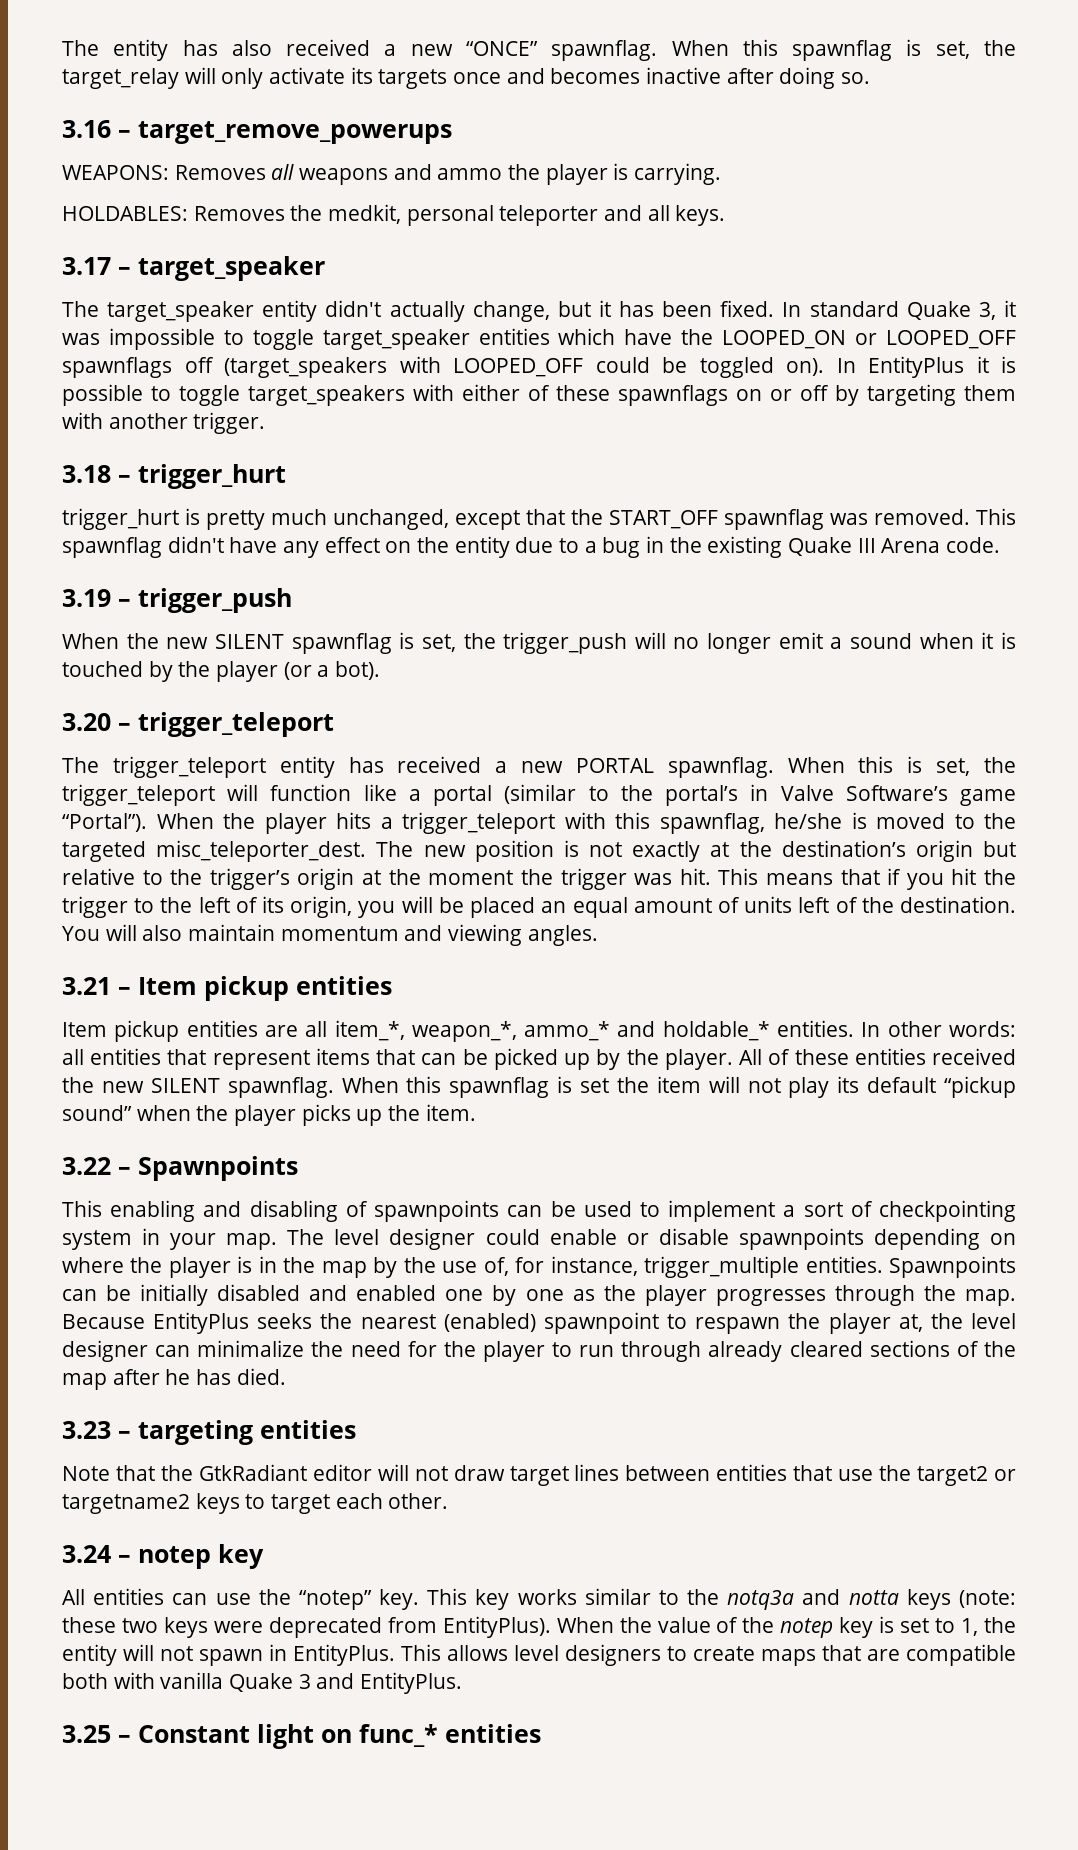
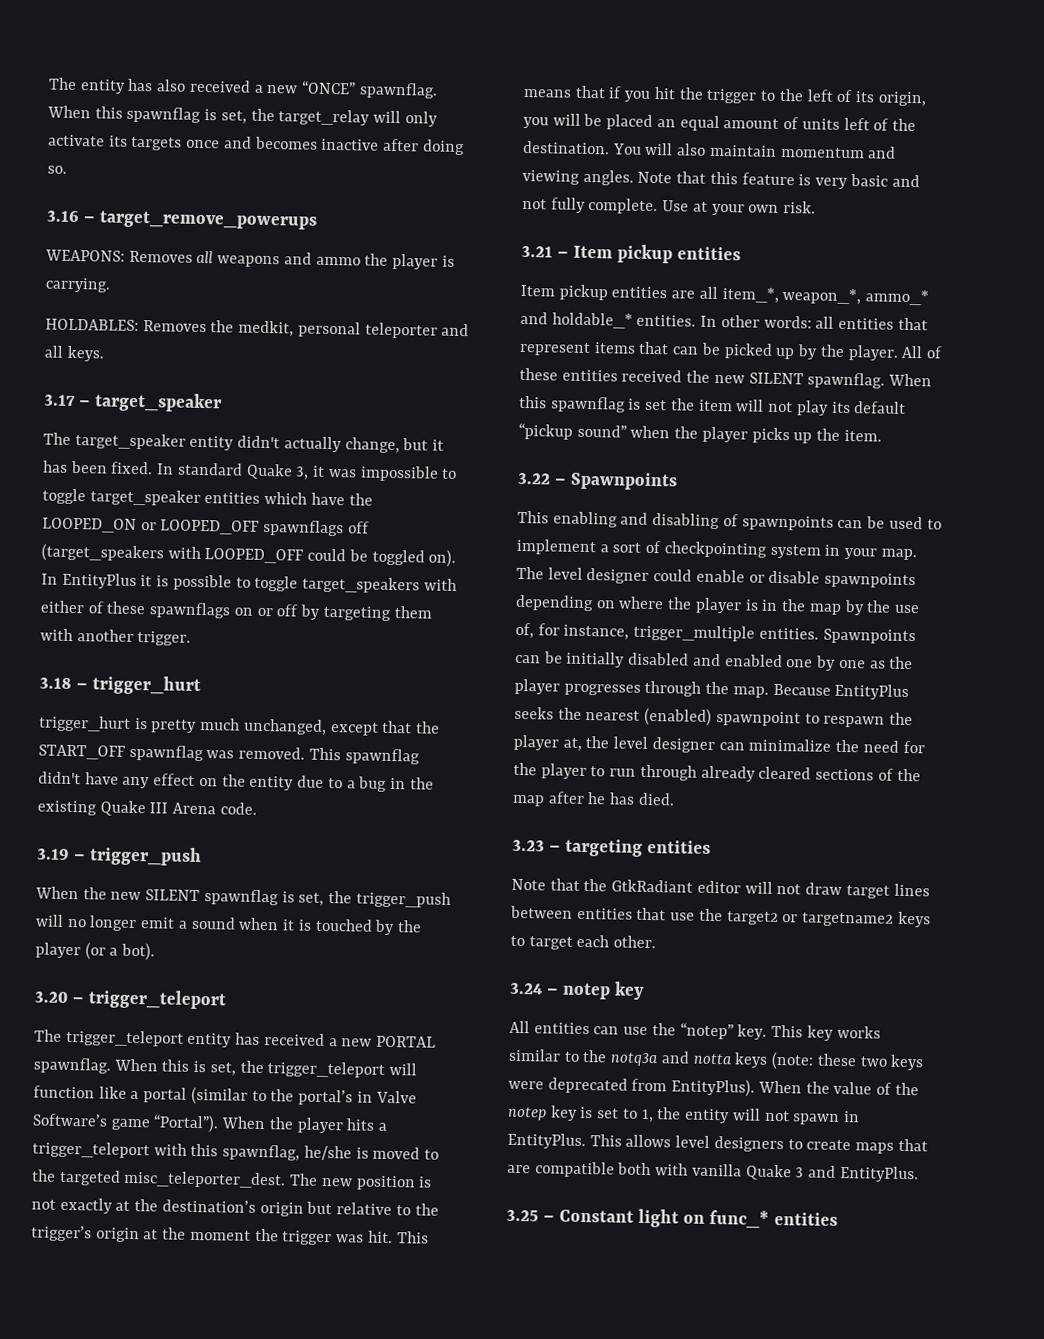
+ Note that this feature is very basic and not fully complete. Use at your own risk.

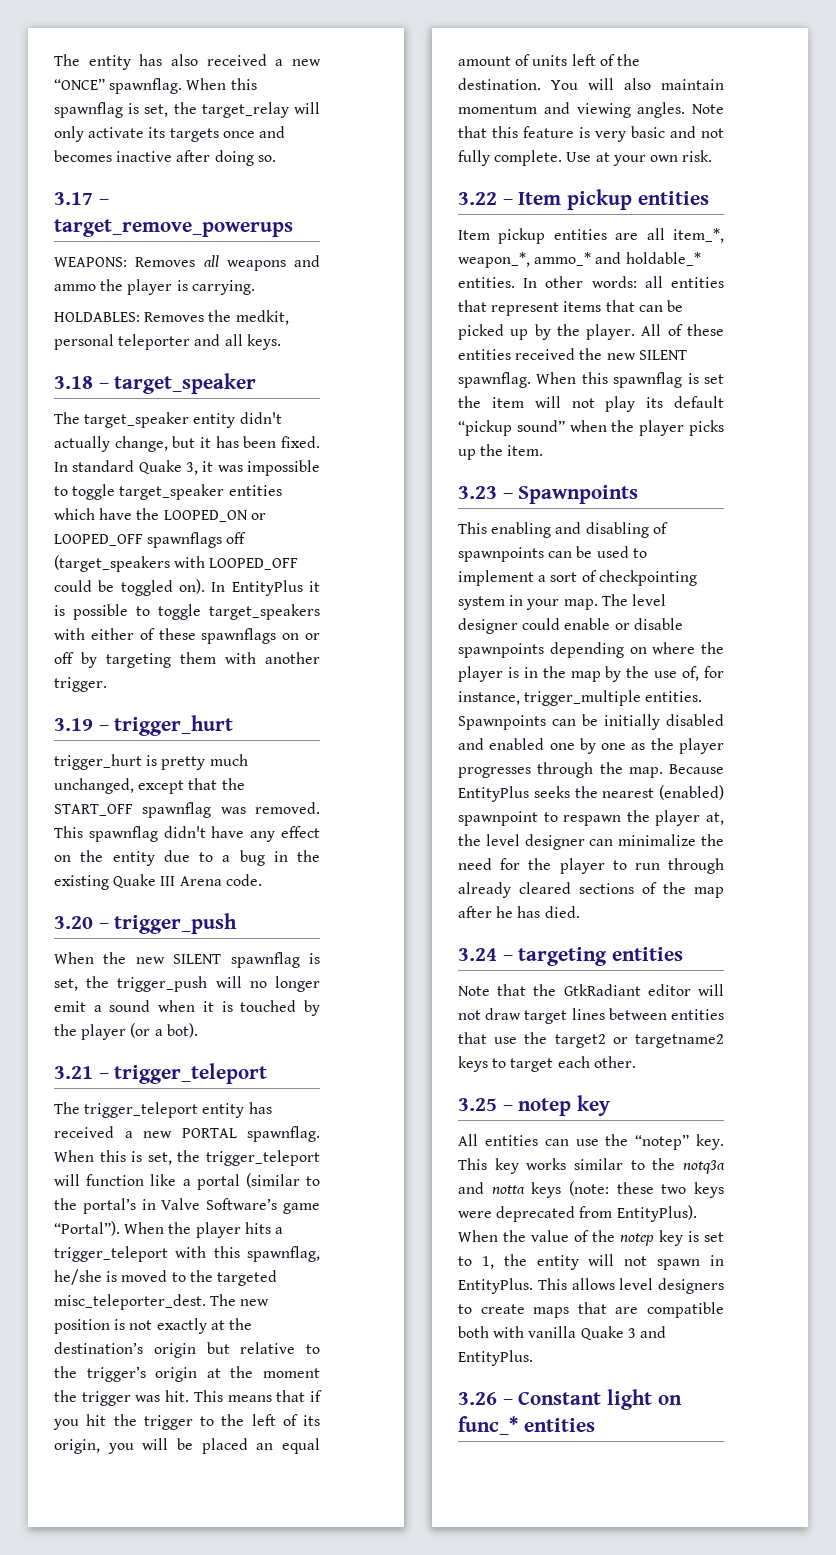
- 3.16 – target_remove_powerups
+ 3.17 – target_remove_powerups
- 3.17 – target_speaker
+ 3.18 – target_speaker
- 3.18 – trigger_hurt
+ 3.19 – trigger_hurt
- 3.19 – trigger_push
+ 3.20 – trigger_push
- 3.20 – trigger_teleport
+ 3.21 – trigger_teleport
- 3.21 – Item pickup entities
+ 3.22 – Item pickup entities
- 3.22 – Spawnpoints
+ 3.23 – Spawnpoints
- 3.23 – targeting entities
+ 3.24 – targeting entities
- 3.24 – notep key
+ 3.25 – notep key
- 3.25 – Constant light on func_* entities
+ 3.26 – Constant light on func_* entities

